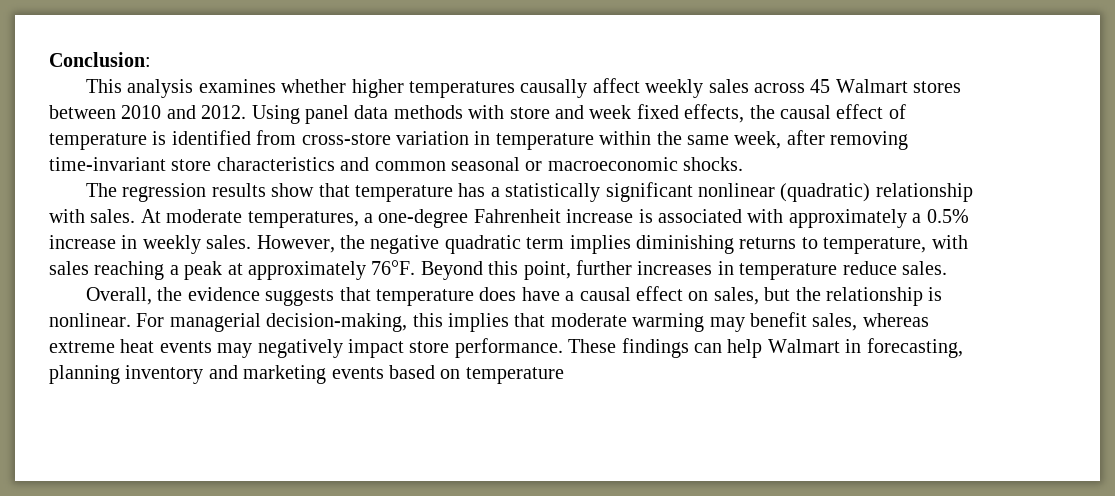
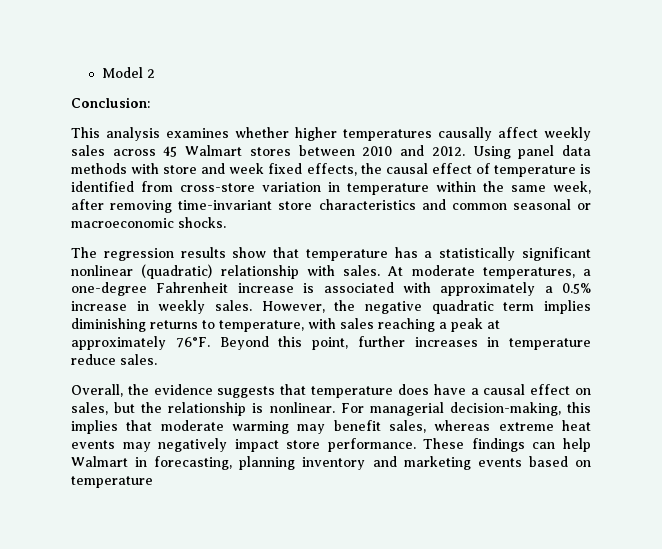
+ Model 2

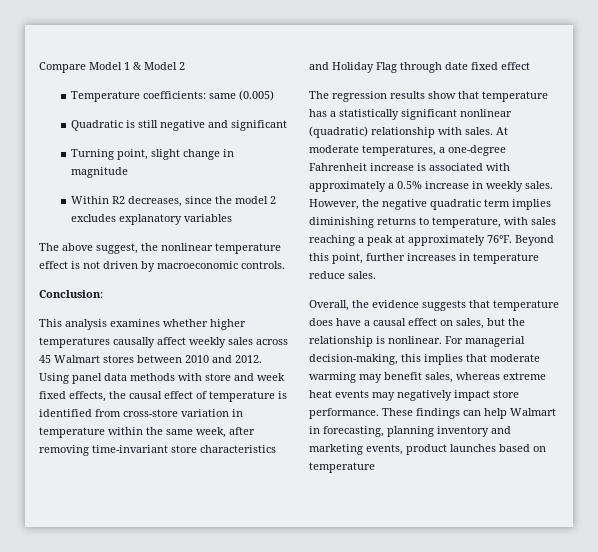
- Model 2
+ Compare Model 1 & Model 2
+ Temperature coefficients: same (0.005)
+ Quadratic is still negative and significant
+ Turning point, slight change in magnitude
+ Within R2 decreases, since the model 2 excludes explanatory variables
+ The above suggest, the nonlinear temperature effect is not driven by macroeconomic controls.
- Using panel data methods with store and week fixed effects, the causal effect of temperature is identified from cross-store variation in temperature within the same week, after removing time-invariant store characteristics and common seasonal or macroeconomic shocks.
+ Using panel data methods with store and week fixed effects, the causal effect of temperature is identified from cross-store variation in temperature within the same week, after removing time-invariant store characteristics and Holiday Flag through date fixed effect
- These findings can help Walmart in forecasting, planning inventory and marketing events based on temperature
+ These findings can help Walmart in forecasting, planning inventory and marketing events, product launches based on temperature

